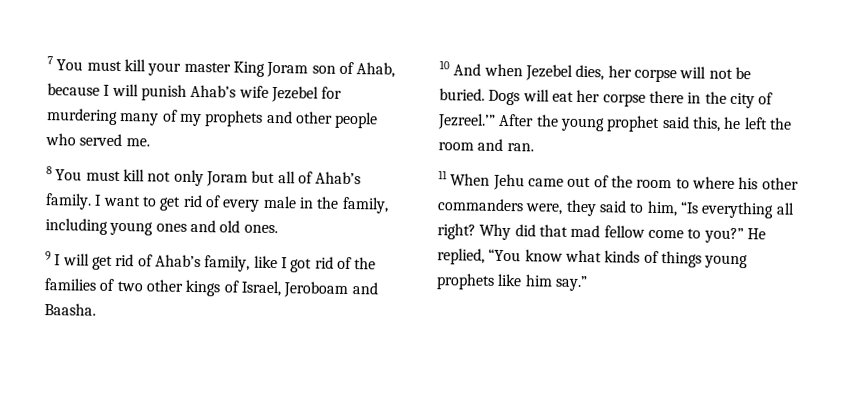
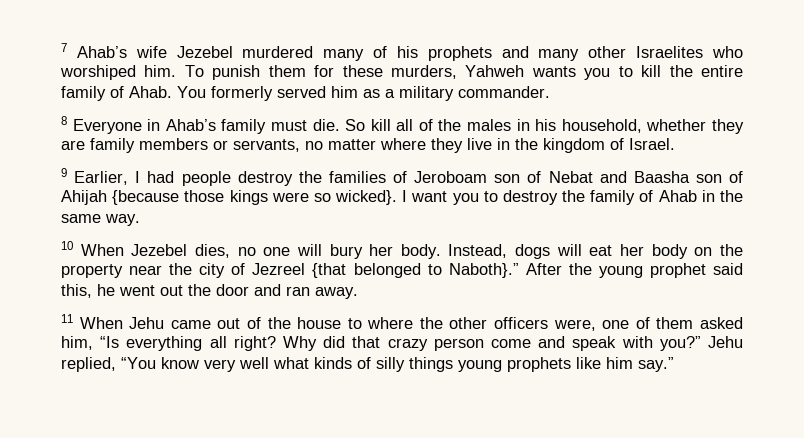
- 7 You must kill your master King Joram son of Ahab, because I will punish Ahab’s wife Jezebel for murdering many of my prophets and other people who served me.
- 8 You must kill not only Joram but all of Ahab’s family. I want to get rid of every male in the family, including young ones and old ones.
- 9 I will get rid of Ahab’s family, like I got rid of the families of two other kings of Israel, Jeroboam and Baasha.
- 10 And when Jezebel dies, her corpse will not be buried. Dogs will eat her corpse there in the city of Jezreel.’”
+ 7 Ahab’s wife Jezebel murdered many of his prophets and many other Israelites who worshiped him. To punish them for these murders, Yahweh wants you to kill the entire family of Ahab. You formerly served him as a military commander.
+ 8 Everyone in Ahab’s family must die. So kill all of the males in his household, whether they are family members or servants, no matter where they live in the kingdom of Israel.
+ 9 Earlier, I had people destroy the families of Jeroboam son of Nebat and Baasha son of Ahijah {because those kings were so wicked}. I want you to destroy the family of Ahab in the same way.
+ 10 When Jezebel dies, no one will bury her body. Instead, dogs will eat her body on the property near the city of Jezreel {that belonged to Naboth}.”
- After the young prophet said this, he left the room and ran.
+ After the young prophet said this, he went out the door and ran away.
- 11 When Jehu came out of the room to where his other commanders were, they said to him, “Is everything all right?
+ 11 When Jehu came out of the house to where the other officers were, one of them asked him, “Is everything all right?
- Why did that mad fellow come to you?” He replied, “You know what kinds of things young prophets like him say.”
+ Why did that crazy person come and speak with you?” Jehu replied, “You know very well what kinds of silly things young prophets like him say.”

